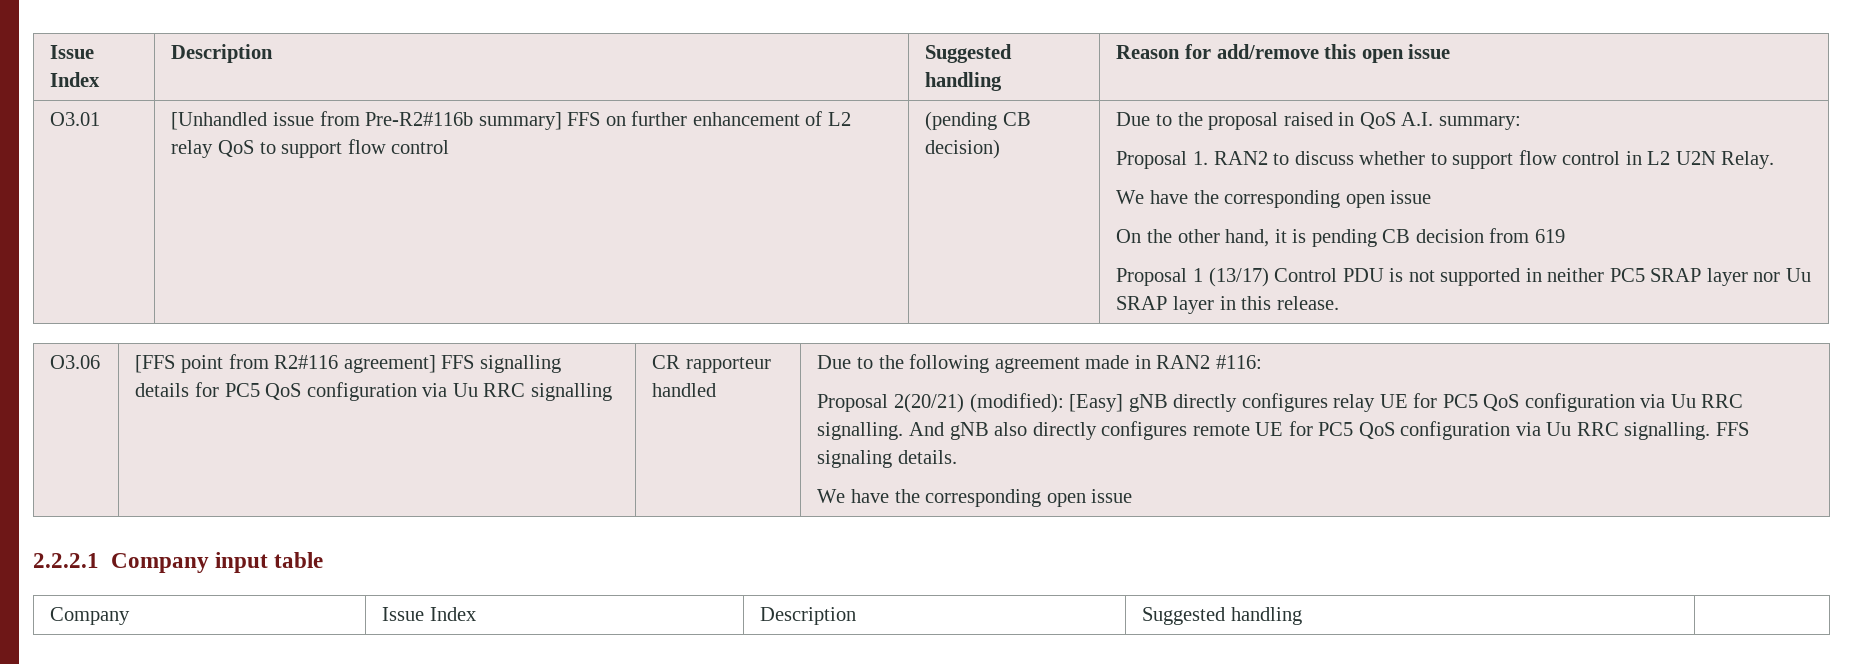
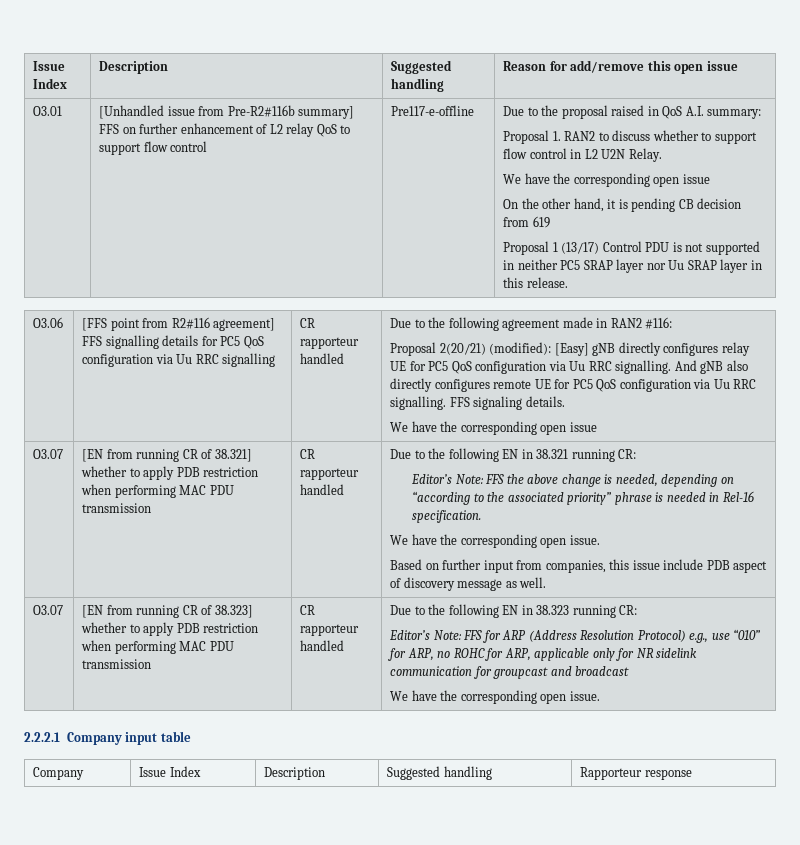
- (pending CB decision)
+ Pre117-e-offline
+ O3.07 | [EN from running CR of 38.321] whether to apply PDB restriction when performing MAC PDU transmission | CR rapporteur handled | Due to the following EN in 38.321 running CR:
+ Editor’s Note: FFS the above change is needed, depending on “according to the associated priority” phrase is needed in Rel-16 specification.
+ We have the corresponding open issue.
+ Based on further input from companies, this issue include PDB aspect of discovery message as well.
+ O3.07 | [EN from running CR of 38.323] whether to apply PDB restriction when performing MAC PDU transmission | CR rapporteur handled | Due to the following EN in 38.323 running CR:
+ Editor’s Note: FFS for ARP (Address Resolution Protocol) e.g., use “010” for ARP, no ROHC for ARP, applicable only for NR sidelink communication for groupcast and broadcast
+ We have the corresponding open issue.
- Company | Issue Index | Description | Suggested handling |
+ Company | Issue Index | Description | Suggested handling | Rapporteur response

